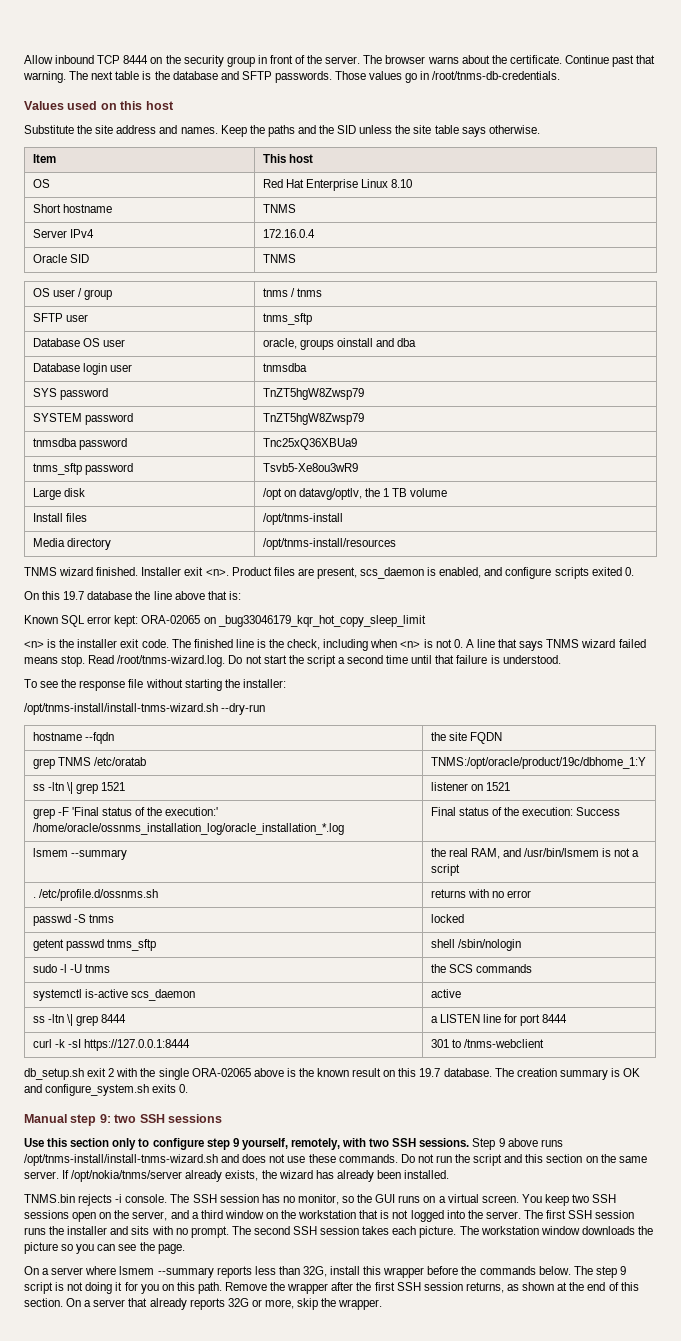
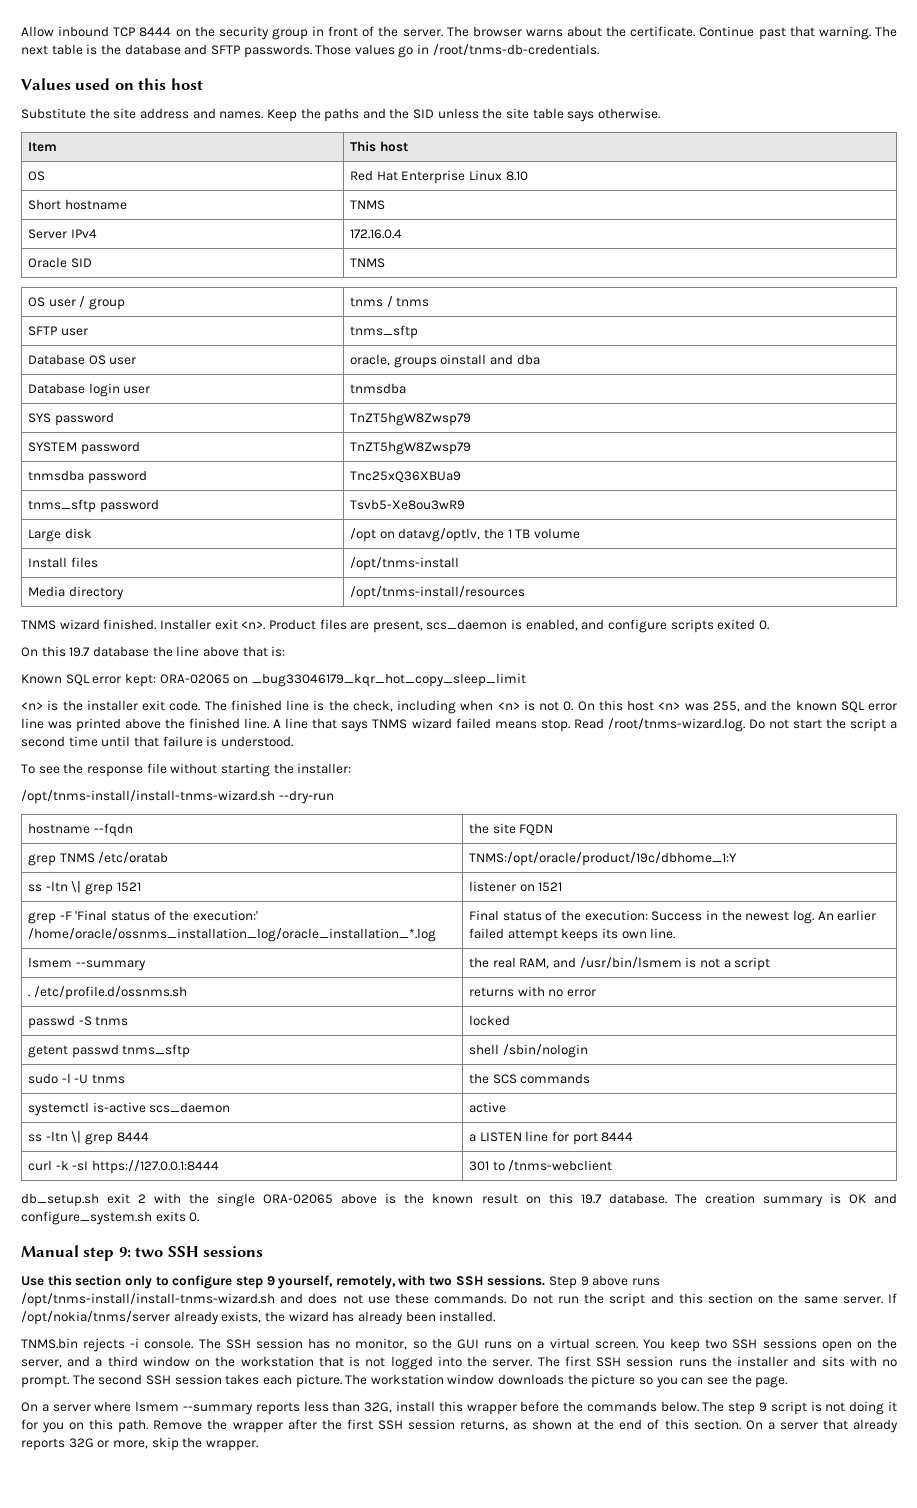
- The finished line is the check, including when <n> is not 0. A line that says TNMS wizard failed means stop.
+ The finished line is the check, including when <n> is not 0. On this host <n> was 255, and the known SQL error line was printed above the finished line. A line that says TNMS wizard failed means stop.
- grep -F 'Final status of the execution:' /home/oracle/ossnms_installation_log/oracle_installation_*.log | Final status of the execution: Success
+ grep -F 'Final status of the execution:' /home/oracle/ossnms_installation_log/oracle_installation_*.log | Final status of the execution: Success in the newest log. An earlier failed attempt keeps its own line.

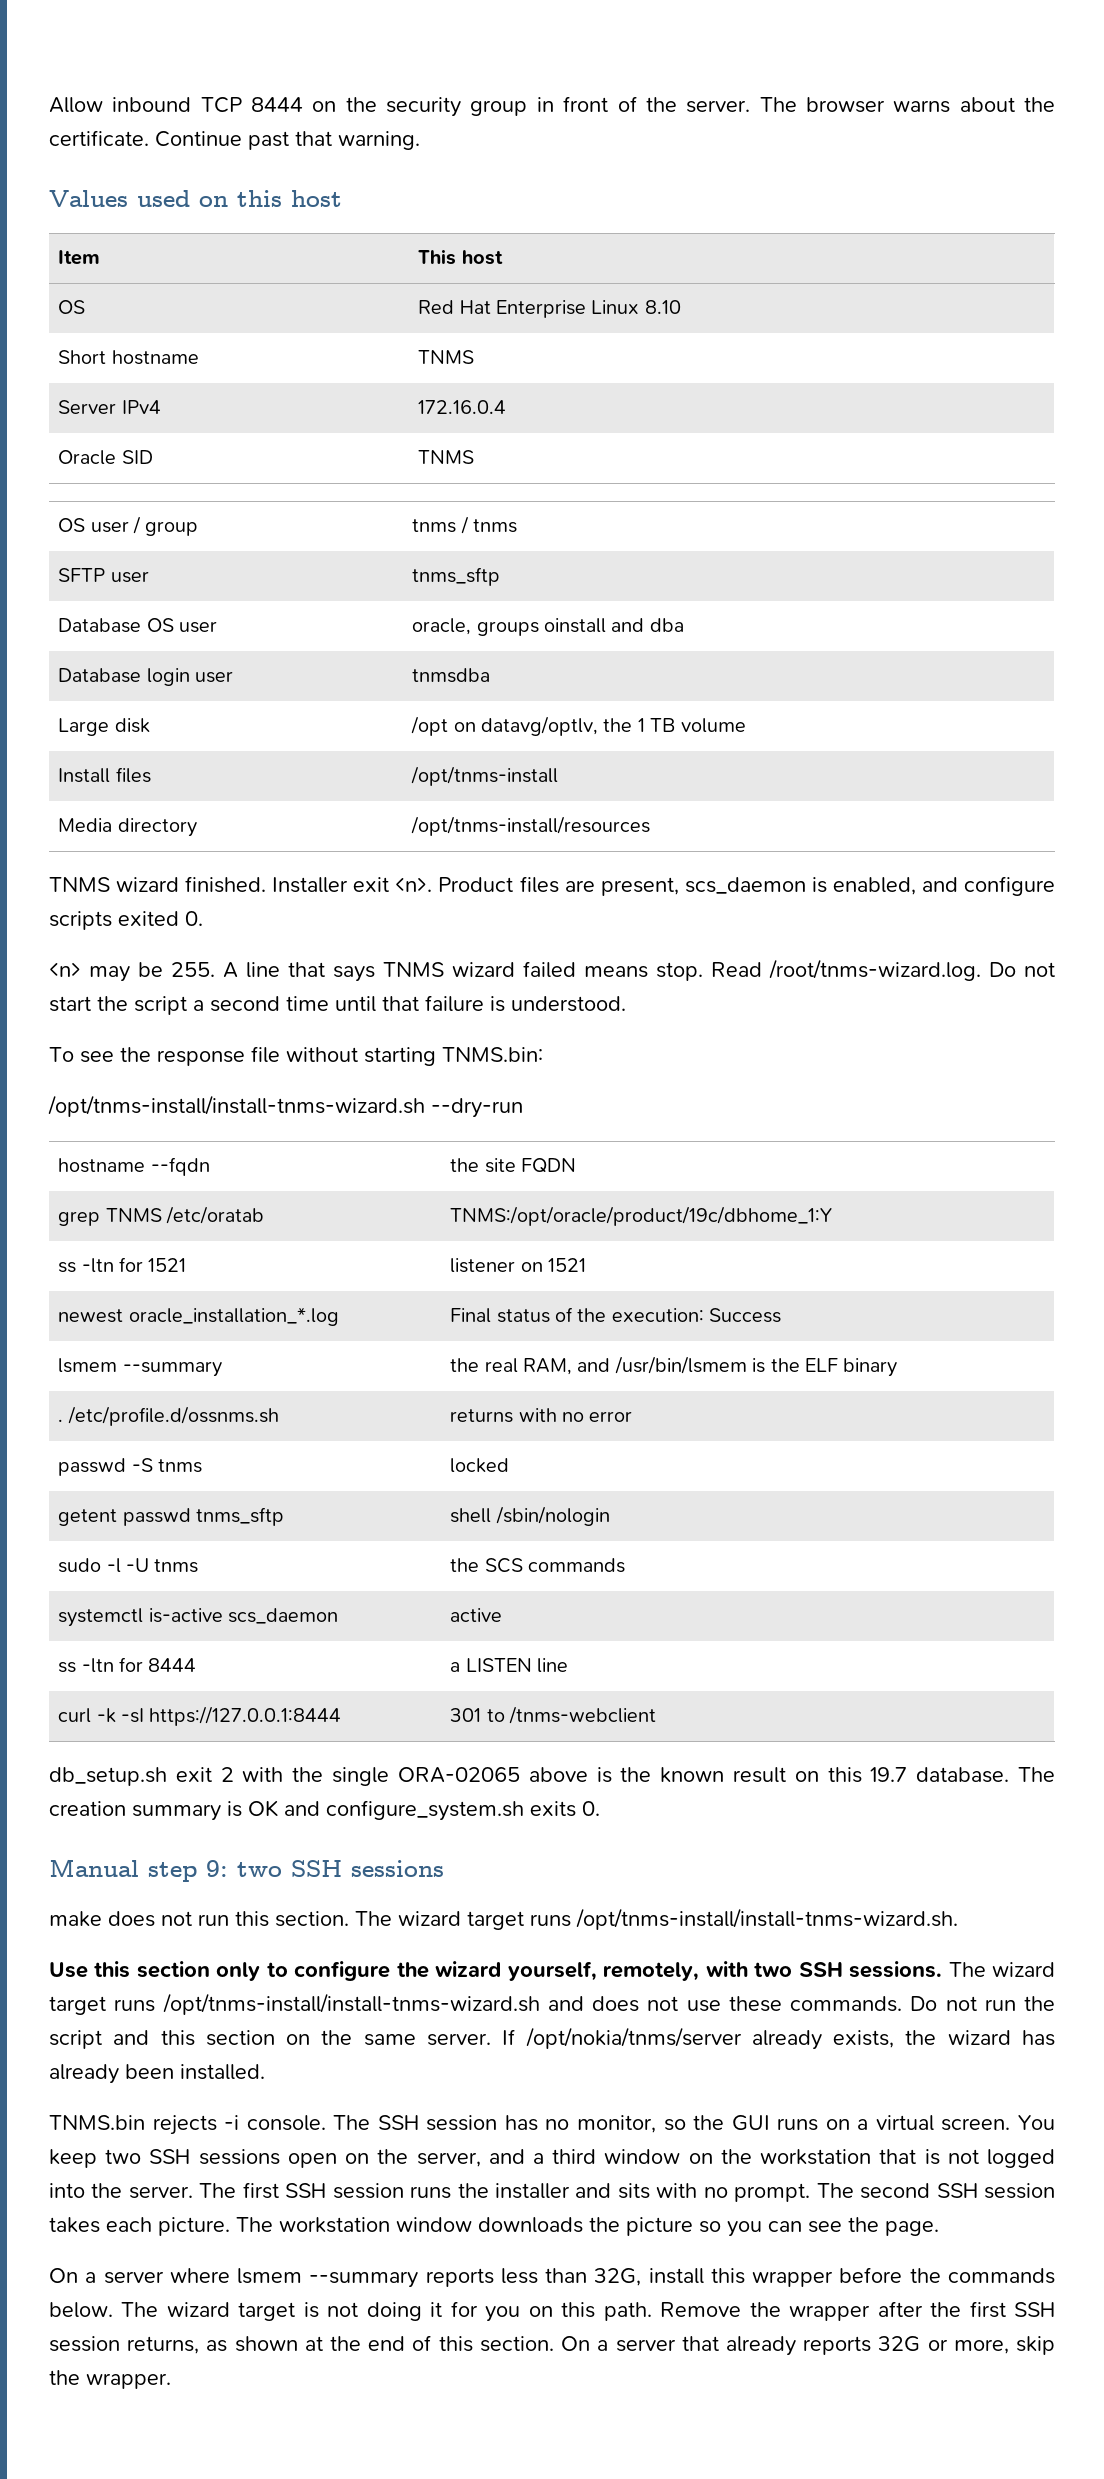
- The next table is the database and SFTP passwords. Those values go in /root/tnms-db-credentials.
- Substitute the site address and names. Keep the paths and the SID unless the site table says otherwise.
- SYS password | TnZT5hgW8Zwsp79
- SYSTEM password | TnZT5hgW8Zwsp79
- tnmsdba password | Tnc25xQ36XBUa9
- tnms_sftp password | Tsvb5-Xe8ou3wR9
- On this 19.7 database the line above that is:
- Known SQL error kept: ORA-02065 on _bug33046179_kqr_hot_copy_sleep_limit
- <n> is the installer exit code. The finished line is the check, including when <n> is not 0. On this host <n> was 255, and the known SQL error line was printed above the finished line. A line that says TNMS wizard failed means stop.
+ <n> may be 255. A line that says TNMS wizard failed means stop.
- To see the response file without starting the installer:
+ To see the response file without starting TNMS.bin:
- ss -ltn \| grep 1521 | listener on 1521
+ ss -ltn for 1521 | listener on 1521
- grep -F 'Final status of the execution:' /home/oracle/ossnms_installation_log/oracle_installation_*.log | Final status of the execution: Success in the newest log. An earlier failed attempt keeps its own line.
+ newest oracle_installation_*.log | Final status of the execution: Success
- lsmem --summary | the real RAM, and /usr/bin/lsmem is not a script
+ lsmem --summary | the real RAM, and /usr/bin/lsmem is the ELF binary
- ss -ltn \| grep 8444 | a LISTEN line for port 8444
+ ss -ltn for 8444 | a LISTEN line
+ make does not run this section. The wizard target runs /opt/tnms-install/install-tnms-wizard.sh.
- Use this section only to configure step 9 yourself, remotely, with two SSH sessions.
+ Use this section only to configure the wizard yourself, remotely, with two SSH sessions.
- Step 9 above runs /opt/tnms-install/install-tnms-wizard.sh and does not use these commands.
+ The wizard target runs /opt/tnms-install/install-tnms-wizard.sh and does not use these commands.
- The step 9 script is not doing it for you on this path.
+ The wizard target is not doing it for you on this path.

